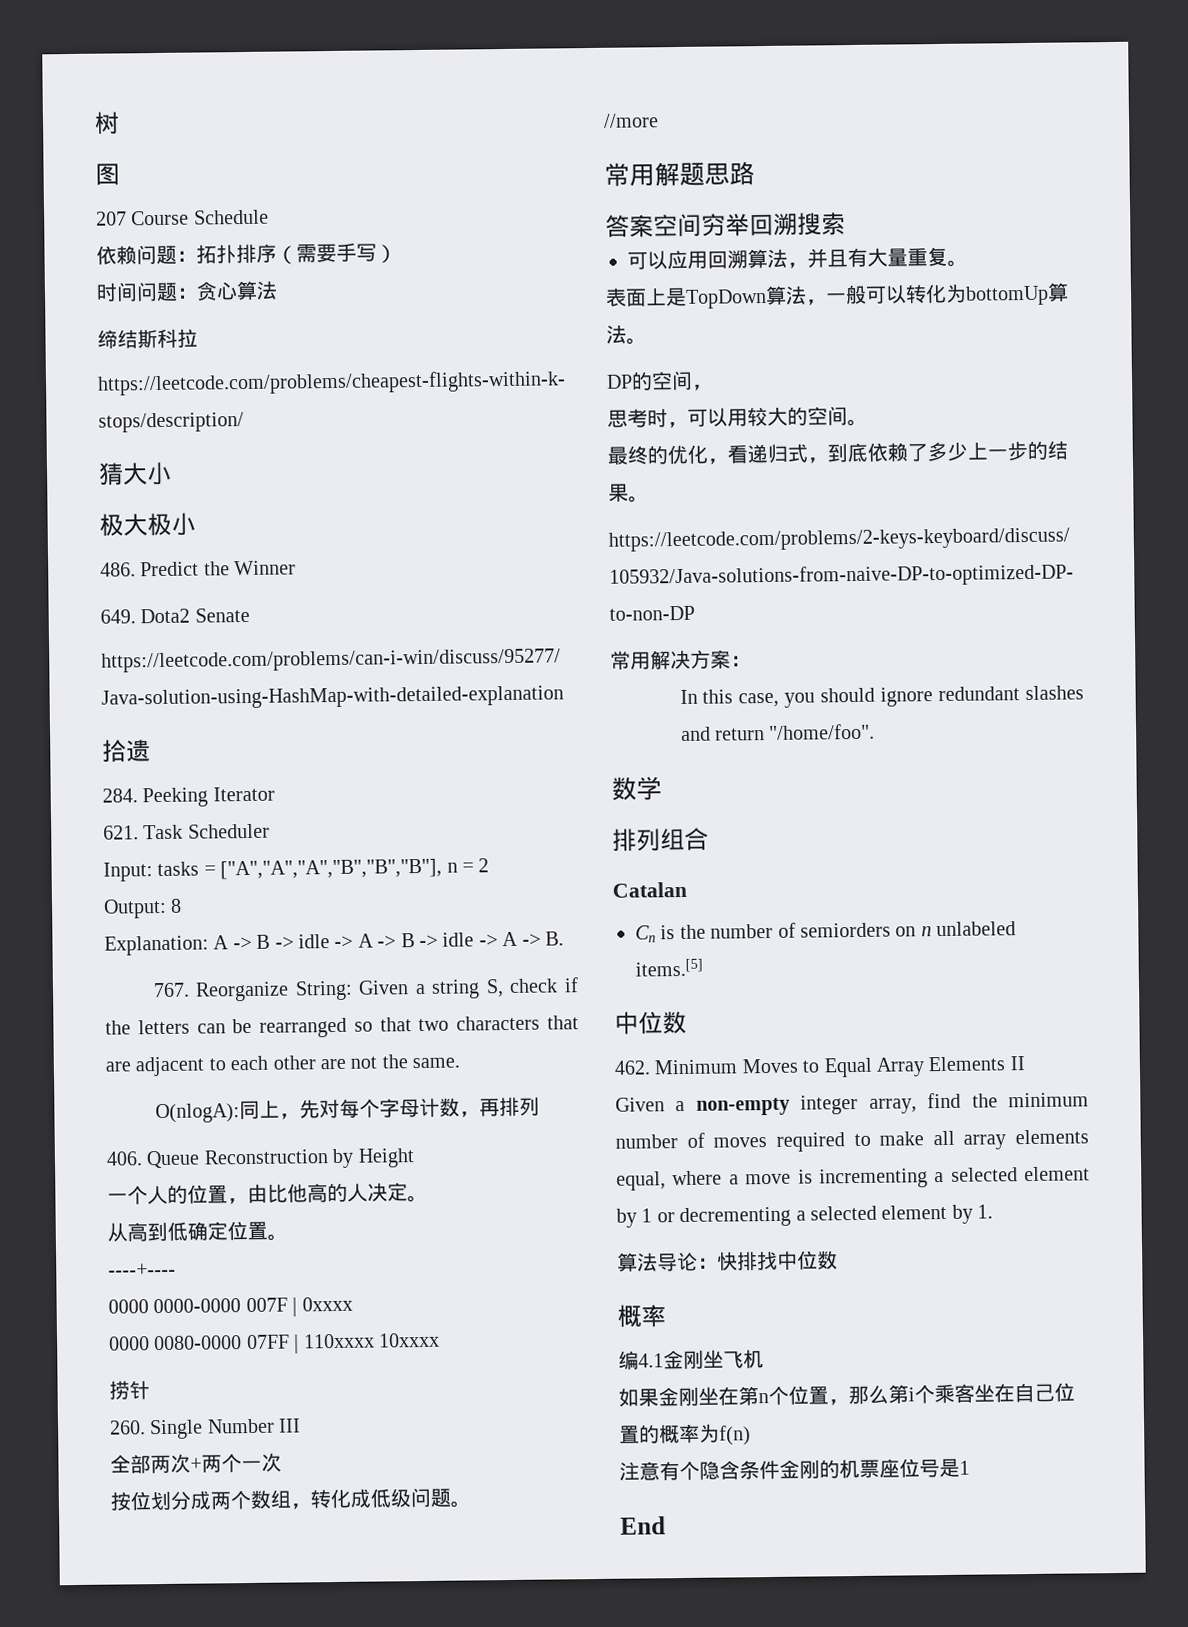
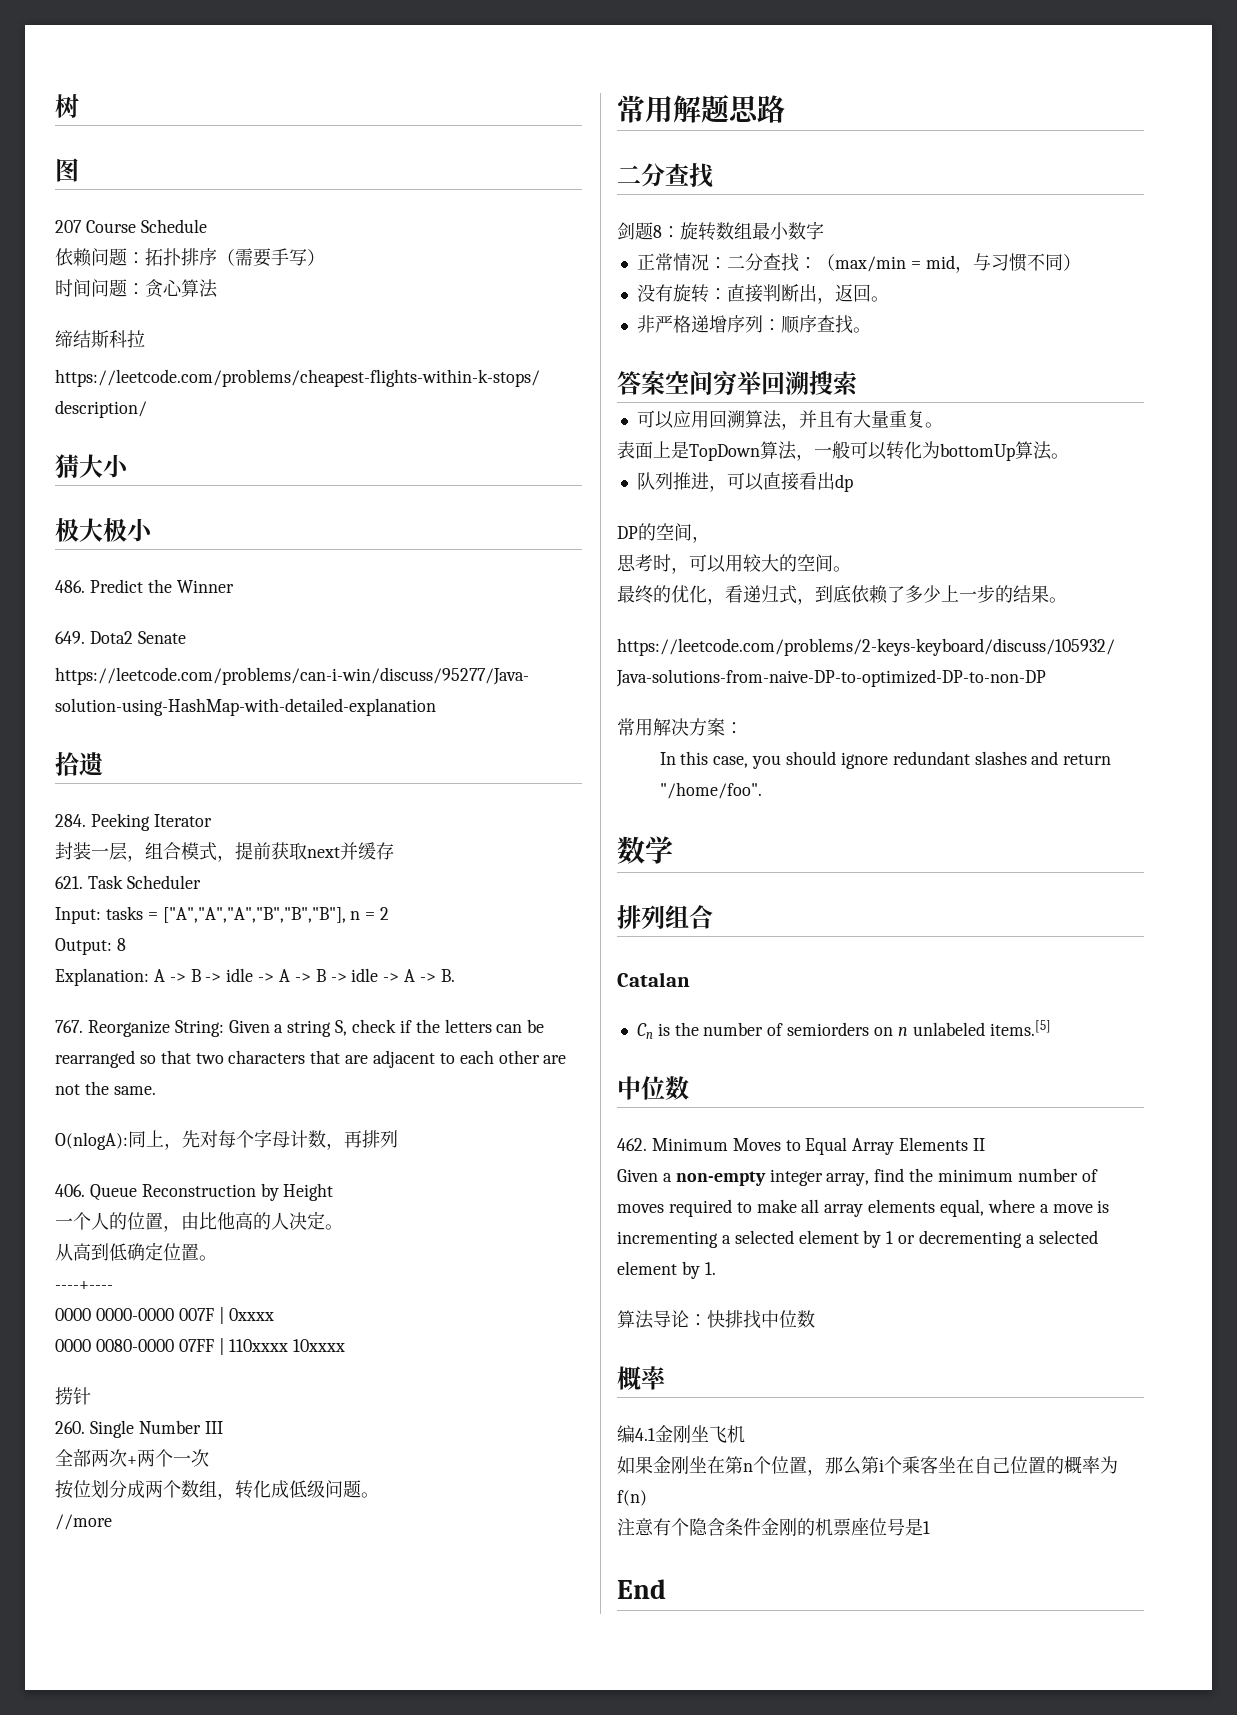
+ 封装一层，组合模式，提前获取next并缓存
  常用解题思路
+ 二分查找
+ 剑题8：旋转数组最小数字
+ 正常情况：二分查找：（max/min = mid，与习惯不同）
+ 没有旋转：直接判断出，返回。
+ 非严格递增序列：顺序查找。
+ 队列推进，可以直接看出dp

